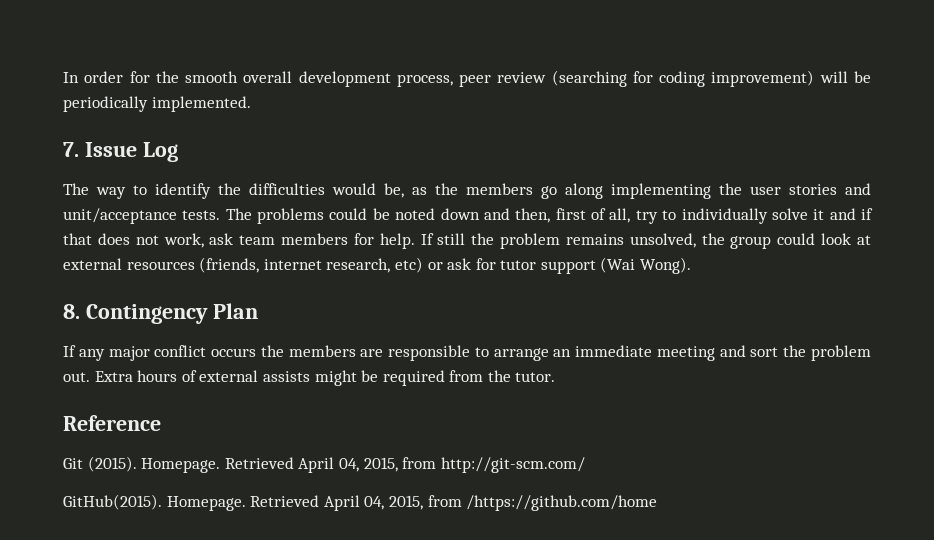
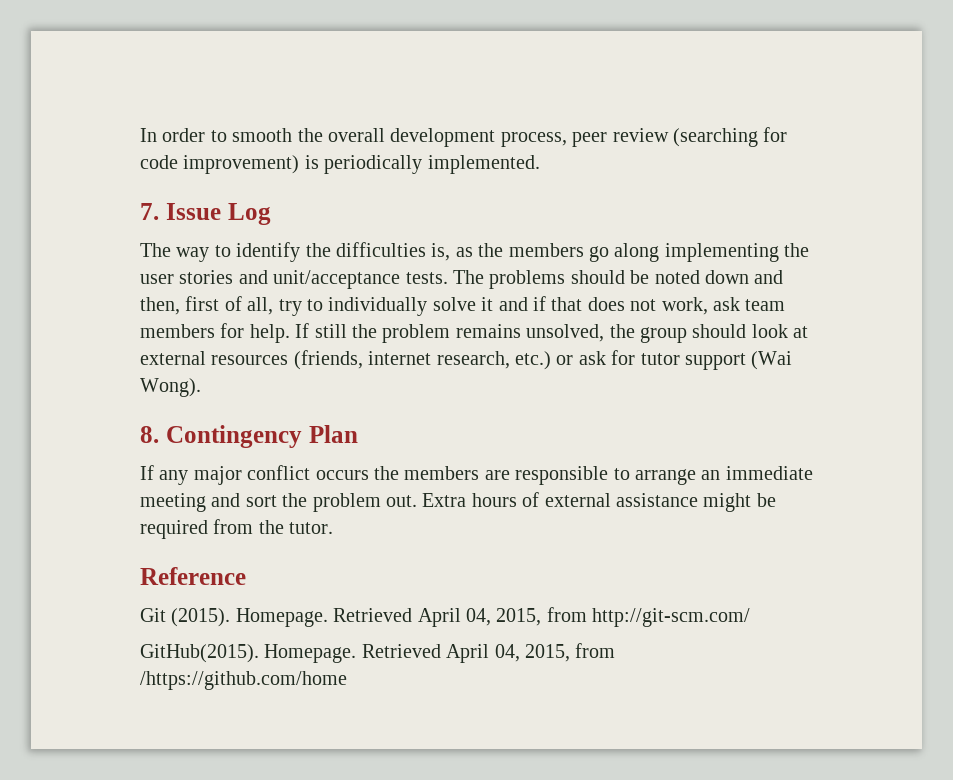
- In order for the smooth overall development process, peer review (searching for coding improvement) will be periodically implemented.
+ In order to smooth the overall development process, peer review (searching for code improvement) is periodically implemented.
- The way to identify the difficulties would be, as the members go along implementing the user stories and unit/acceptance tests.
+ The way to identify the difficulties is, as the members go along implementing the user stories and unit/acceptance tests.
- The problems could be noted down and then, first of all, try to individually solve it and if that does not work, ask team members for help.
+ The problems should be noted down and then, first of all, try to individually solve it and if that does not work, ask team members for help.
- If still the problem remains unsolved, the group could look at external resources (friends, internet research, etc) or ask for tutor support (Wai Wong).
+ If still the problem remains unsolved, the group should look at external resources (friends, internet research, etc.) or ask for tutor support (Wai Wong).
- Extra hours of external assists might be required from the tutor.
+ Extra hours of external assistance might be required from the tutor.

